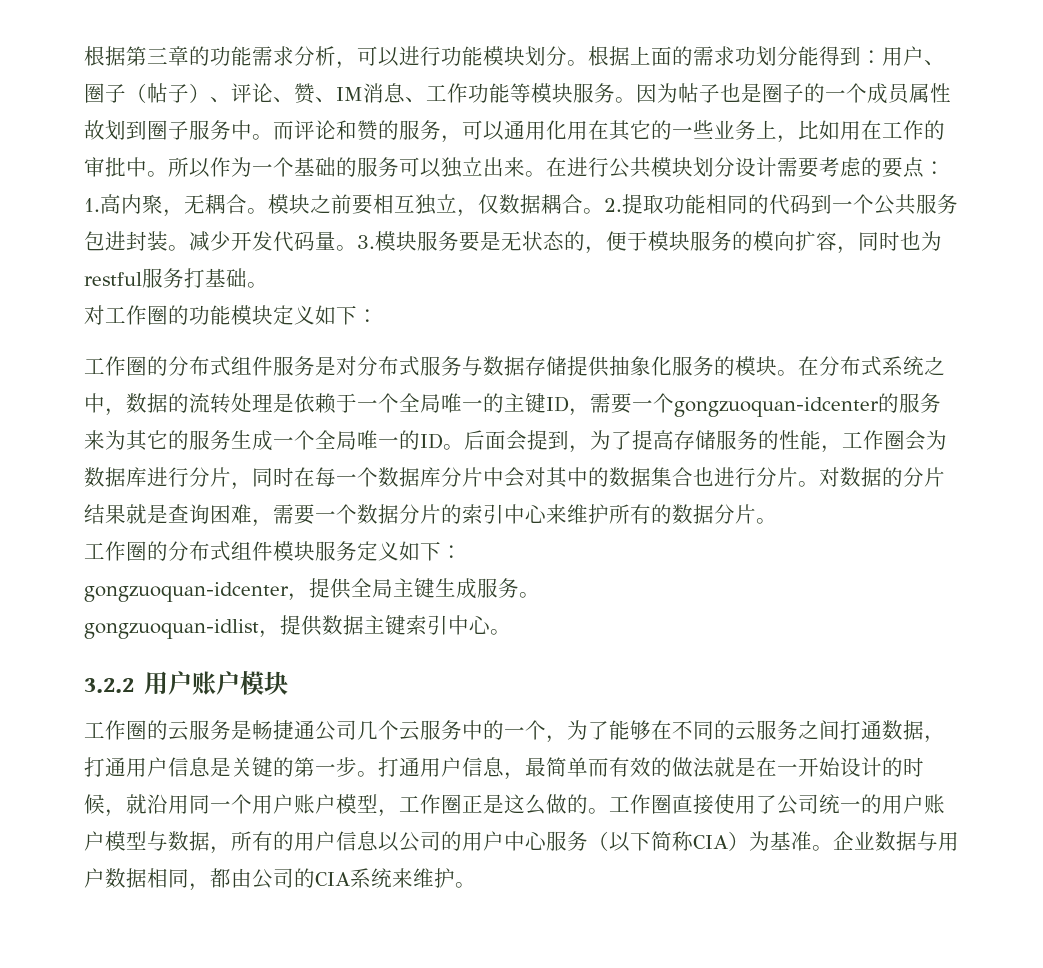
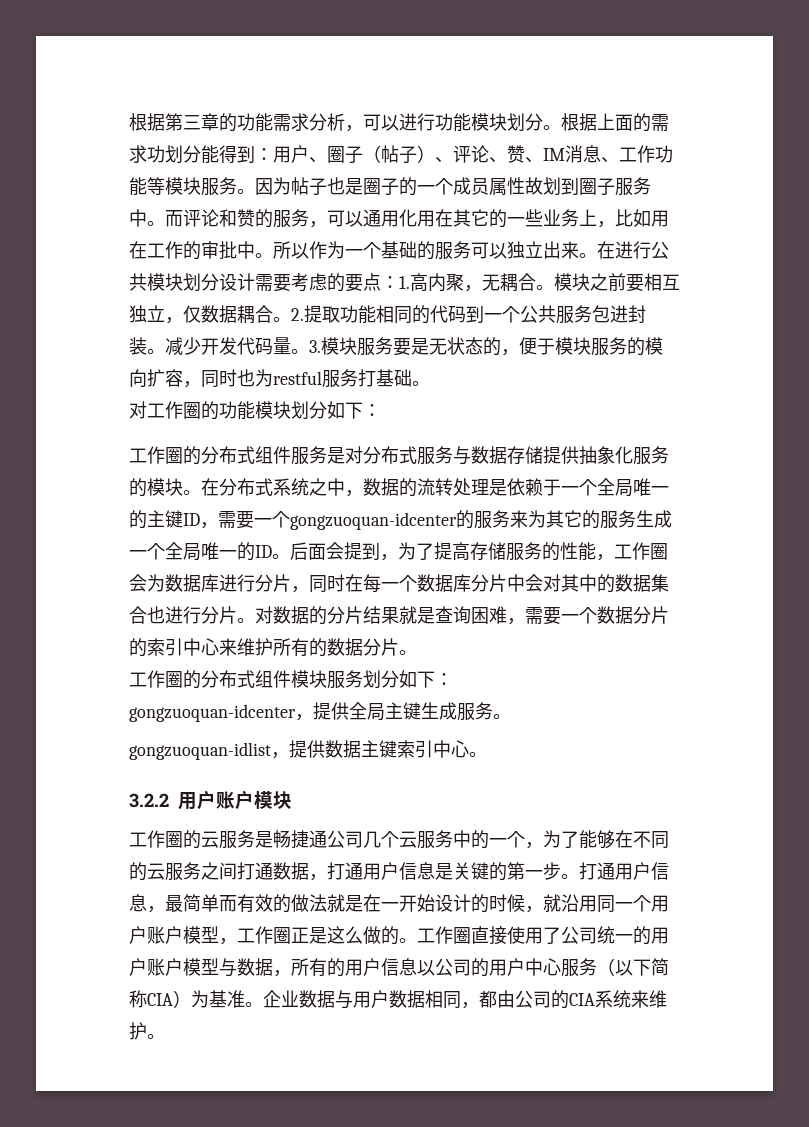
- 对工作圈的功能模块定义如下：
+ 对工作圈的功能模块划分如下：
- 工作圈的分布式组件模块服务定义如下：
+ 工作圈的分布式组件模块服务划分如下：

